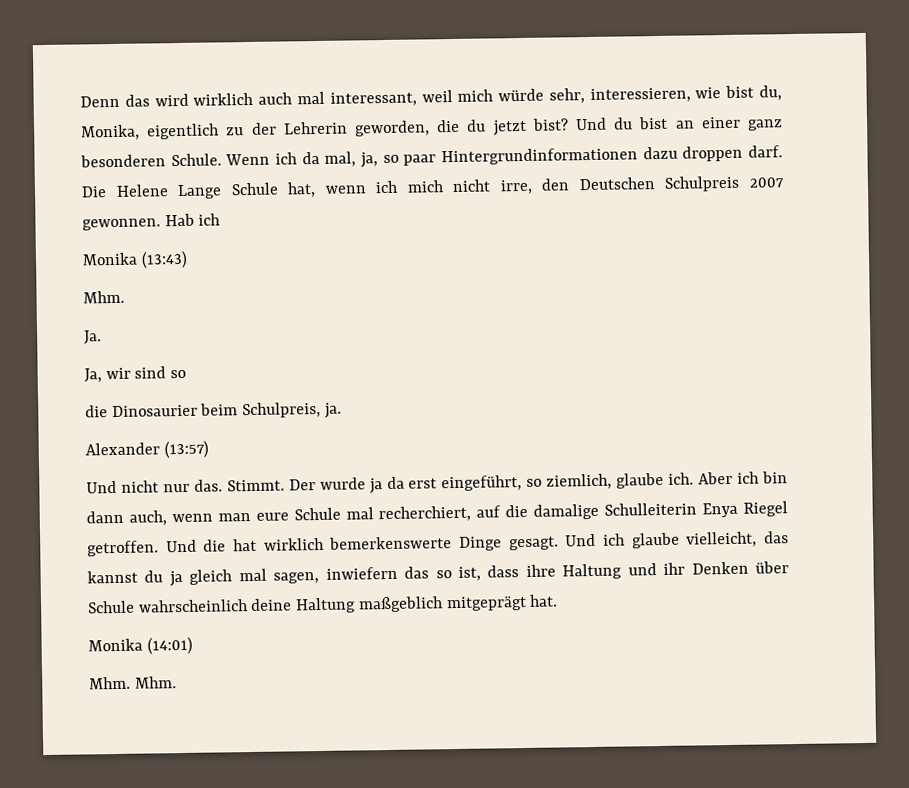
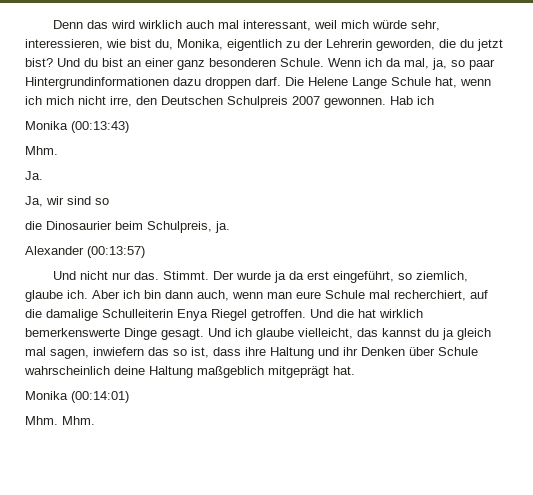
- Monika (13:43)
+ Monika (00:13:43)
- Alexander (13:57)
+ Alexander (00:13:57)
- Monika (14:01)
+ Monika (00:14:01)

